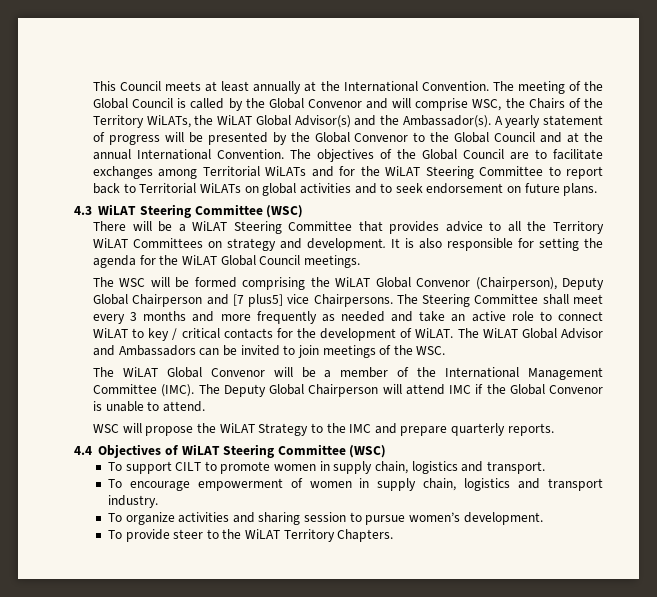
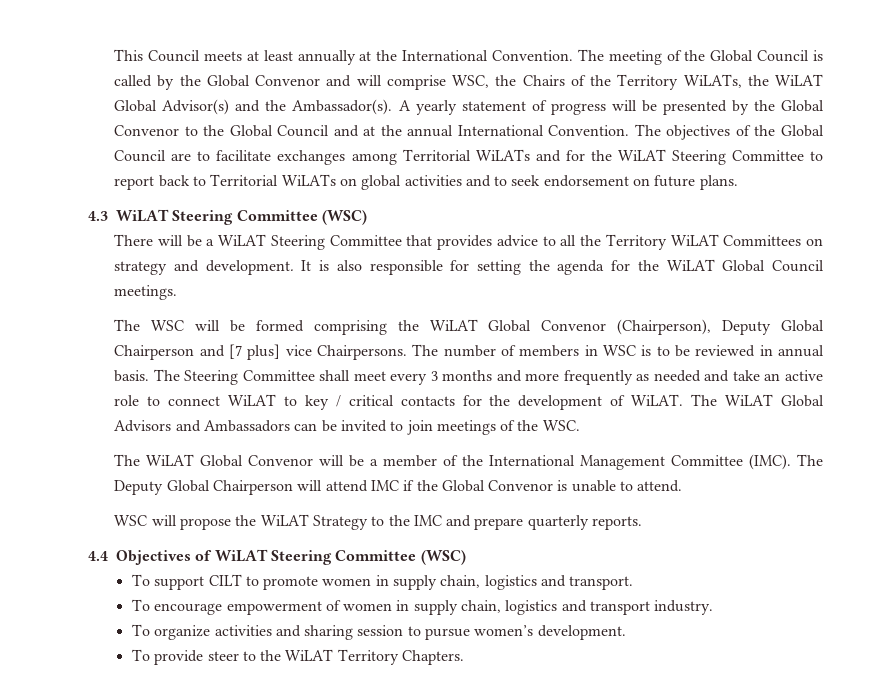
- The WSC will be formed comprising the WiLAT Global Convenor (Chairperson), Deputy Global Chairperson and [7 plus5] vice Chairpersons.
+ The WSC will be formed comprising the WiLAT Global Convenor (Chairperson), Deputy Global Chairperson and [7 plus] vice Chairpersons.
- The Steering Committee shall meet every 3 months and more frequently as needed and take an active role to connect WiLAT to key / critical contacts for the development of WiLAT.
+ The number of members in WSC is to be reviewed in annual basis. The Steering Committee shall meet every 3 months and more frequently as needed and take an active role to connect WiLAT to key / critical contacts for the development of WiLAT.
- The WiLAT Global Advisor and Ambassadors can be invited to join meetings of the WSC.
+ The WiLAT Global Advisors and Ambassadors can be invited to join meetings of the WSC.

